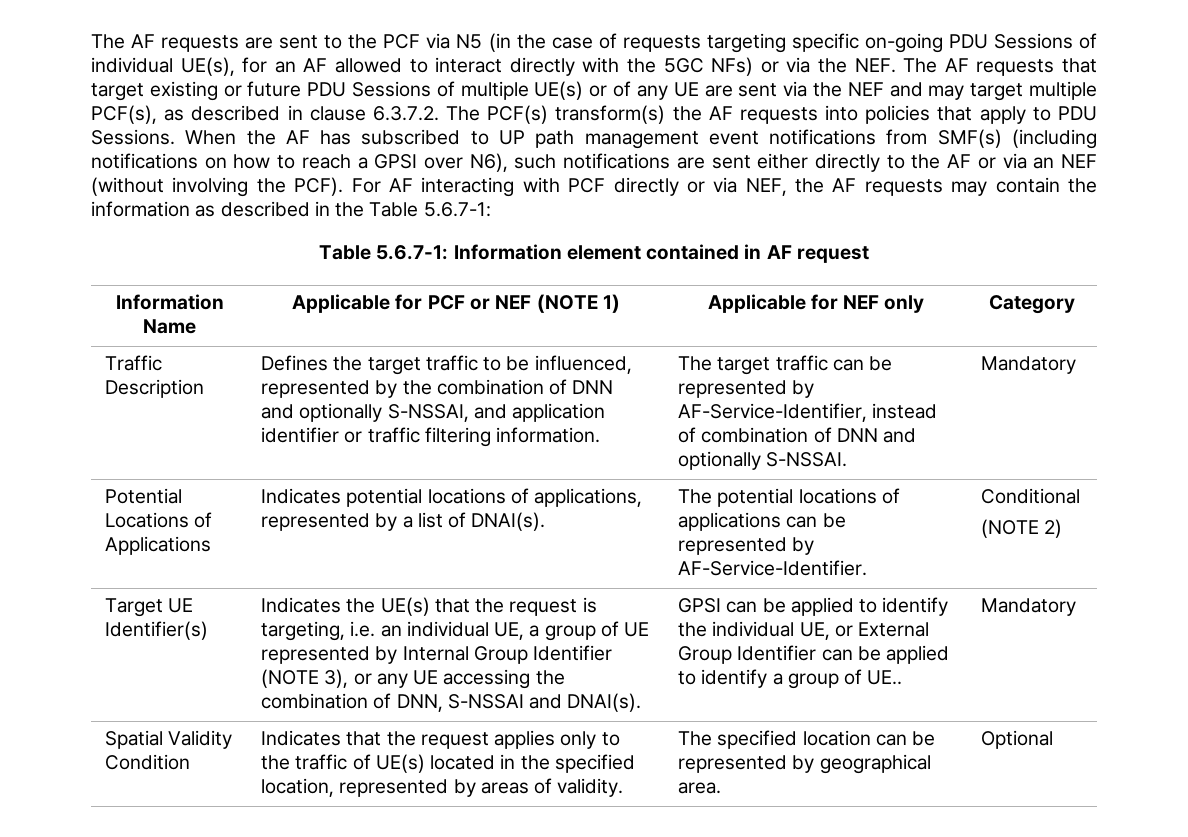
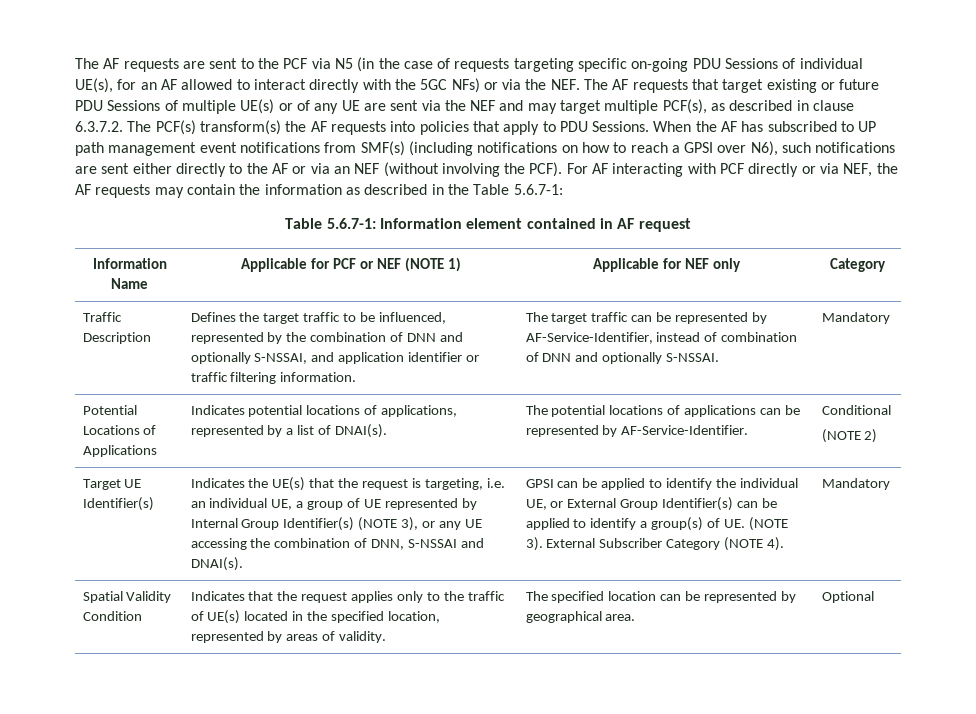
- Indicates the UE(s) that the request is targeting, i.e. an individual UE, a group of UE represented by Internal Group Identifier (NOTE 3), or any UE accessing the combination of DNN, S-NSSAI and DNAI(s).
+ Indicates the UE(s) that the request is targeting, i.e. an individual UE, a group of UE represented by Internal Group Identifier(s) (NOTE 3), or any UE accessing the combination of DNN, S-NSSAI and DNAI(s).
- GPSI can be applied to identify the individual UE, or External Group Identifier can be applied to identify a group of UE..
+ GPSI can be applied to identify the individual UE, or External Group Identifier(s) can be applied to identify a group(s) of UE. (NOTE 3). External Subscriber Category (NOTE 4).

